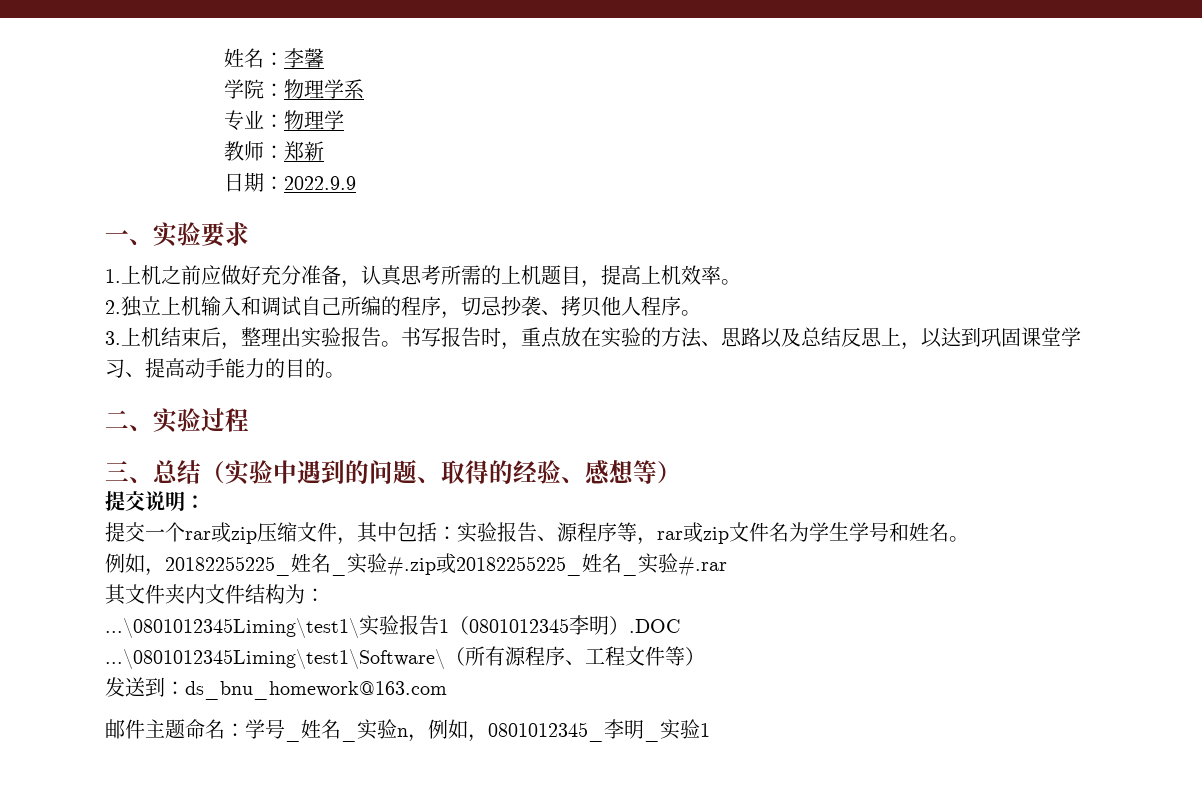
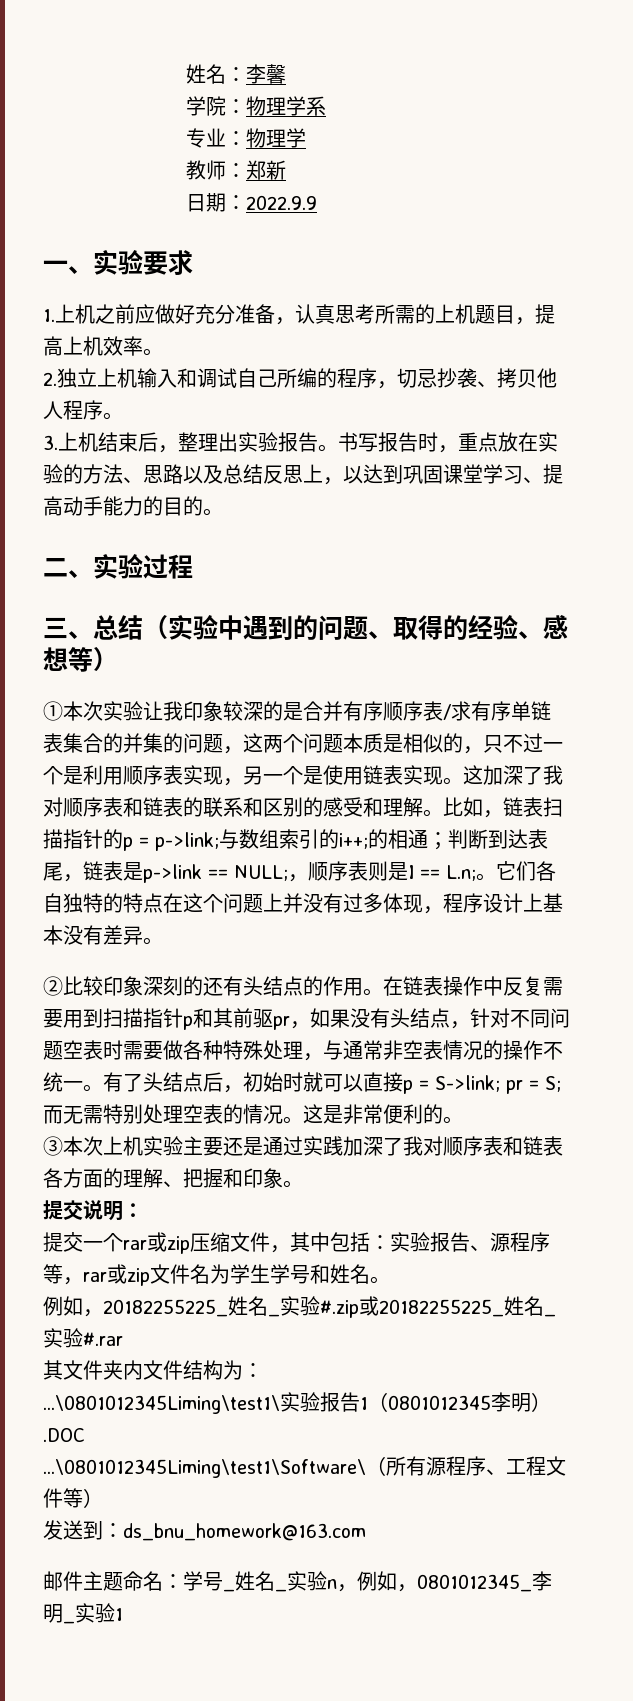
+ ①本次实验让我印象较深的是合并有序顺序表/求有序单链表集合的并集的问题，这两个问题本质是相似的，只不过一个是利用顺序表实现，另一个是使用链表实现。这加深了我对顺序表和链表的联系和区别的感受和理解。比如，链表扫描指针的p = p->link;与数组索引的i++;的相通；判断到达表尾，链表是p->link == NULL;，顺序表则是I == L.n;。它们各自独特的特点在这个问题上并没有过多体现，程序设计上基本没有差异。
+ ②比较印象深刻的还有头结点的作用。在链表操作中反复需要用到扫描指针p和其前驱pr，如果没有头结点，针对不同问题空表时需要做各种特殊处理，与通常非空表情况的操作不统一。有了头结点后，初始时就可以直接p = S->link; pr = S;而无需特别处理空表的情况。这是非常便利的。
+ ③本次上机实验主要还是通过实践加深了我对顺序表和链表各方面的理解、把握和印象。

